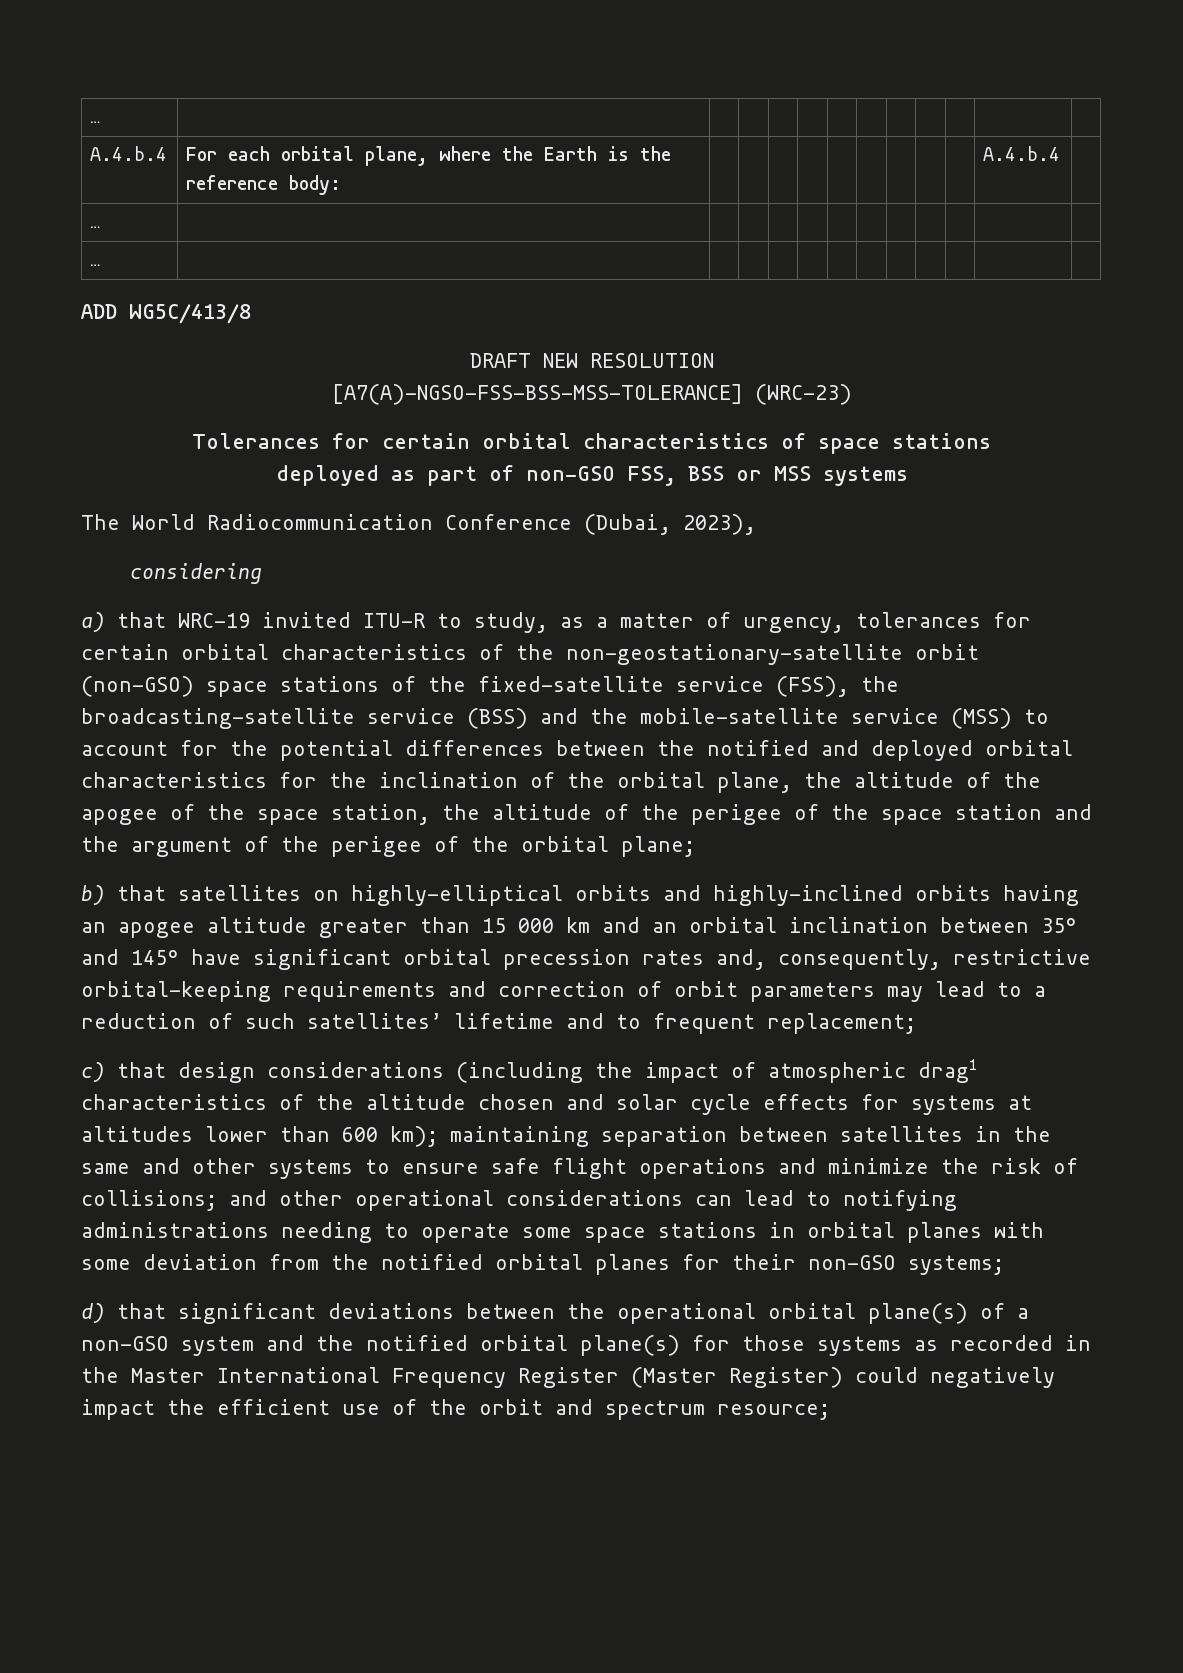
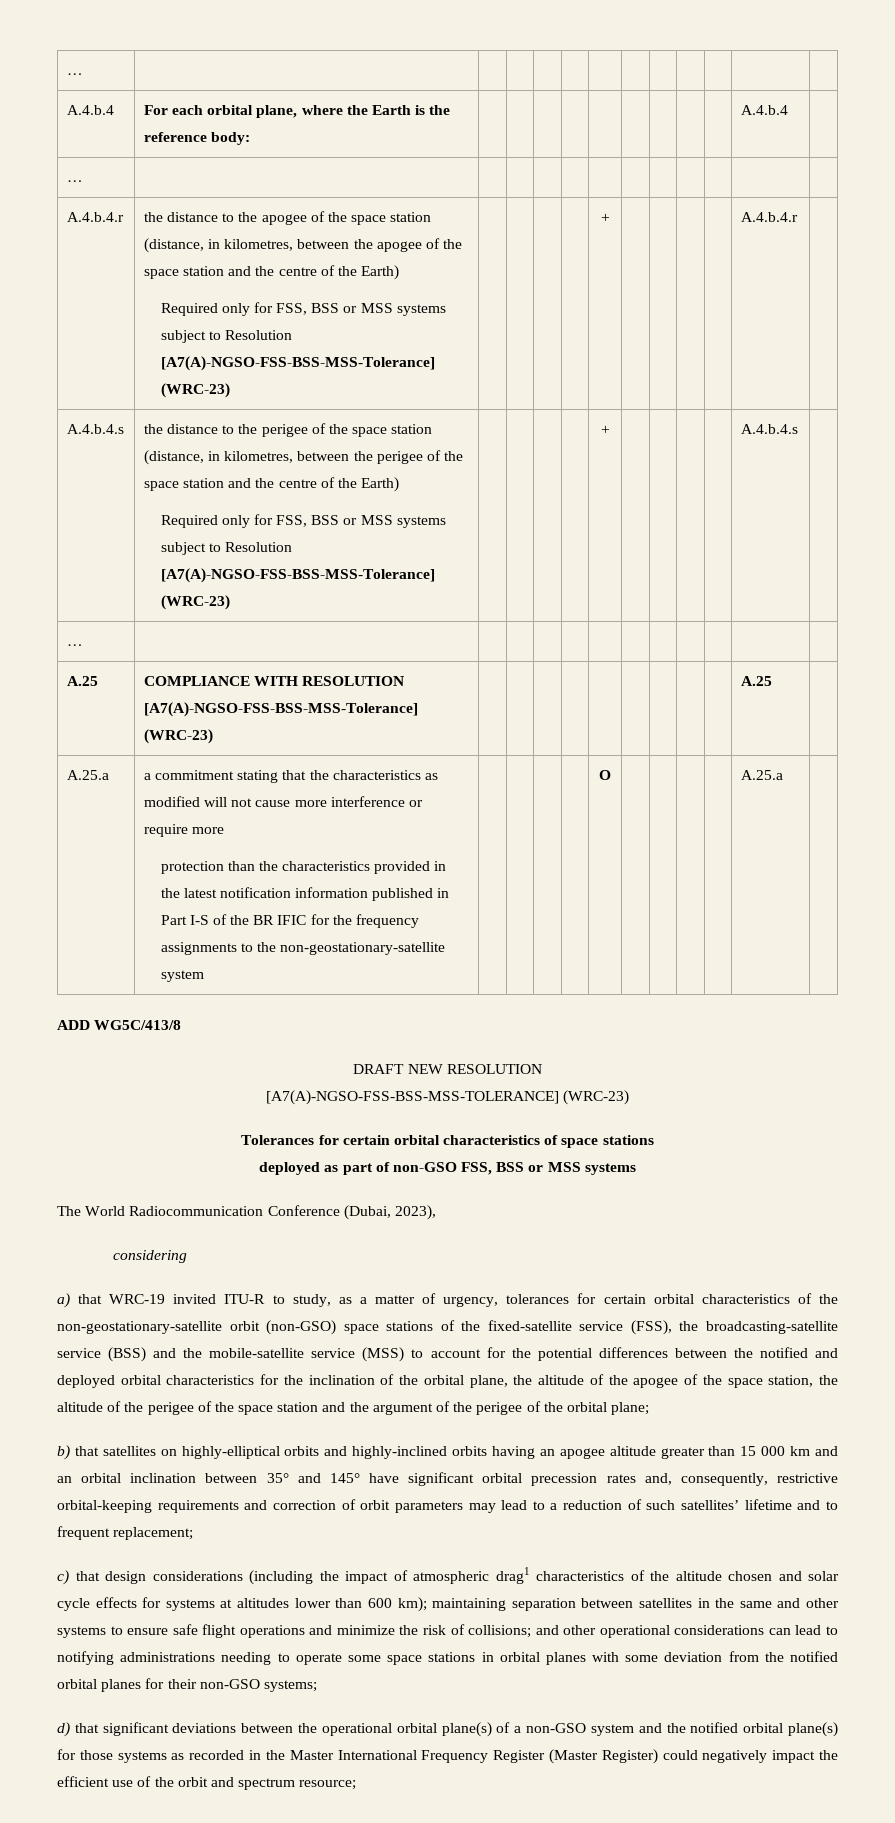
  A.4.b.4 | For each orbital plane, where the Earth is the reference body: | | | | | | | | | | A.4.b.4 |
  … | | | | | | | | | | | |
- …
+ A.4.b.4.r | the distance to the apogee of the space station (distance, in kilometres, between the apogee of the space station and the centre of the Earth)
+ Required only for FSS, BSS or MSS systems subject to Resolution [A7(A)-NGSO-FSS-BSS-MSS-Tolerance] (WRC-23) | | | | | + | | | | | A.4.b.4.r |
+ A.4.b.4.s | the distance to the perigee of the space station (distance, in kilometres, between the perigee of the space station and the centre of the Earth)
+ Required only for FSS, BSS or MSS systems subject to Resolution [A7(A)-NGSO-FSS-BSS-MSS-Tolerance] (WRC-23) | | | | | + | | | | | A.4.b.4.s |
+ … | | | | | | | | | | | |
+ A.25 | COMPLIANCE WITH RESOLUTION [A7(A)-NGSO-FSS-BSS-MSS-Tolerance] (WRC-23) | | | | | | | | | | A.25 |
+ A.25.a | a commitment stating that the characteristics as modified will not cause more interference or require more
+ protection than the characteristics provided in the latest notification information published in Part I-S of the BR IFIC for the frequency assignments to the non-geostationary-satellite system | | | | | O | | | | | A.25.a

